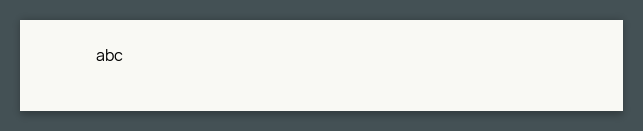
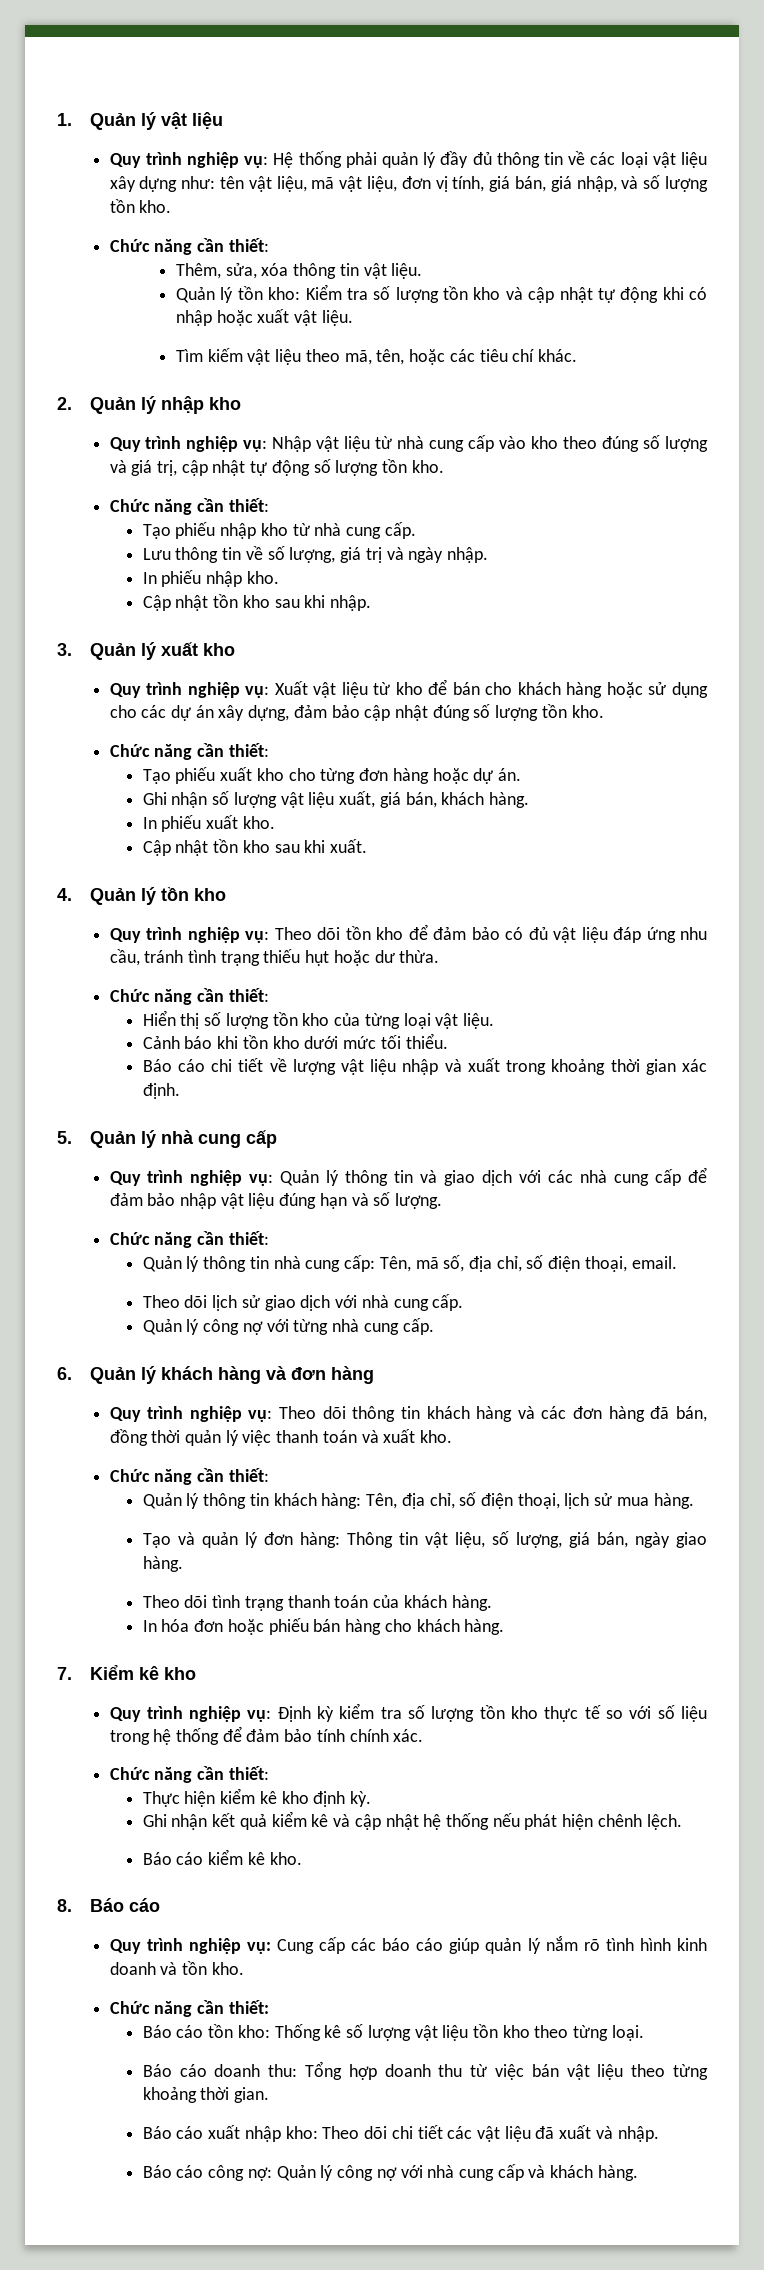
- abc
+ 1. Quản lý vật liệu
+ Quy trình nghiệp vụ: Hệ thống phải quản lý đầy đủ thông tin về các loại vật liệu xây dựng như: tên vật liệu, mã vật liệu, đơn vị tính, giá bán, giá nhập, và số lượng tồn kho.
+ Chức năng cần thiết:
+ Thêm, sửa, xóa thông tin vật liệu.
+ Quản lý tồn kho: Kiểm tra số lượng tồn kho và cập nhật tự động khi có nhập hoặc xuất vật liệu.
+ Tìm kiếm vật liệu theo mã, tên, hoặc các tiêu chí khác.
+ 2. Quản lý nhập kho
+ Quy trình nghiệp vụ: Nhập vật liệu từ nhà cung cấp vào kho theo đúng số lượng và giá trị, cập nhật tự động số lượng tồn kho.
+ Chức năng cần thiết:
+ Tạo phiếu nhập kho từ nhà cung cấp.
+ Lưu thông tin về số lượng, giá trị và ngày nhập.
+ In phiếu nhập kho.
+ Cập nhật tồn kho sau khi nhập.
+ 3. Quản lý xuất kho
+ Quy trình nghiệp vụ: Xuất vật liệu từ kho để bán cho khách hàng hoặc sử dụng cho các dự án xây dựng, đảm bảo cập nhật đúng số lượng tồn kho.
+ Chức năng cần thiết:
+ Tạo phiếu xuất kho cho từng đơn hàng hoặc dự án.
+ Ghi nhận số lượng vật liệu xuất, giá bán, khách hàng.
+ In phiếu xuất kho.
+ Cập nhật tồn kho sau khi xuất.
+ 4. Quản lý tồn kho
+ Quy trình nghiệp vụ: Theo dõi tồn kho để đảm bảo có đủ vật liệu đáp ứng nhu cầu, tránh tình trạng thiếu hụt hoặc dư thừa.
+ Chức năng cần thiết:
+ Hiển thị số lượng tồn kho của từng loại vật liệu.
+ Cảnh báo khi tồn kho dưới mức tối thiểu.
+ Báo cáo chi tiết về lượng vật liệu nhập và xuất trong khoảng thời gian xác định.
+ 5. Quản lý nhà cung cấp
+ Quy trình nghiệp vụ: Quản lý thông tin và giao dịch với các nhà cung cấp để đảm bảo nhập vật liệu đúng hạn và số lượng.
+ Chức năng cần thiết:
+ Quản lý thông tin nhà cung cấp: Tên, mã số, địa chỉ, số điện thoại, email.
+ Theo dõi lịch sử giao dịch với nhà cung cấp.
+ Quản lý công nợ với từng nhà cung cấp.
+ 6. Quản lý khách hàng và đơn hàng
+ Quy trình nghiệp vụ: Theo dõi thông tin khách hàng và các đơn hàng đã bán, đồng thời quản lý việc thanh toán và xuất kho.
+ Chức năng cần thiết:
+ Quản lý thông tin khách hàng: Tên, địa chỉ, số điện thoại, lịch sử mua hàng.
+ Tạo và quản lý đơn hàng: Thông tin vật liệu, số lượng, giá bán, ngày giao hàng.
+ Theo dõi tình trạng thanh toán của khách hàng.
+ In hóa đơn hoặc phiếu bán hàng cho khách hàng.
+ 7. Kiểm kê kho
+ Quy trình nghiệp vụ: Định kỳ kiểm tra số lượng tồn kho thực tế so với số liệu trong hệ thống để đảm bảo tính chính xác.
+ Chức năng cần thiết:
+ Thực hiện kiểm kê kho định kỳ.
+ Ghi nhận kết quả kiểm kê và cập nhật hệ thống nếu phát hiện chênh lệch.
+ Báo cáo kiểm kê kho.
+ 8. Báo cáo
+ Quy trình nghiệp vụ: Cung cấp các báo cáo giúp quản lý nắm rõ tình hình kinh doanh và tồn kho.
+ Chức năng cần thiết:
+ Báo cáo tồn kho: Thống kê số lượng vật liệu tồn kho theo từng loại.
+ Báo cáo doanh thu: Tổng hợp doanh thu từ việc bán vật liệu theo từng khoảng thời gian.
+ Báo cáo xuất nhập kho: Theo dõi chi tiết các vật liệu đã xuất và nhập.
+ Báo cáo công nợ: Quản lý công nợ với nhà cung cấp và khách hàng.

